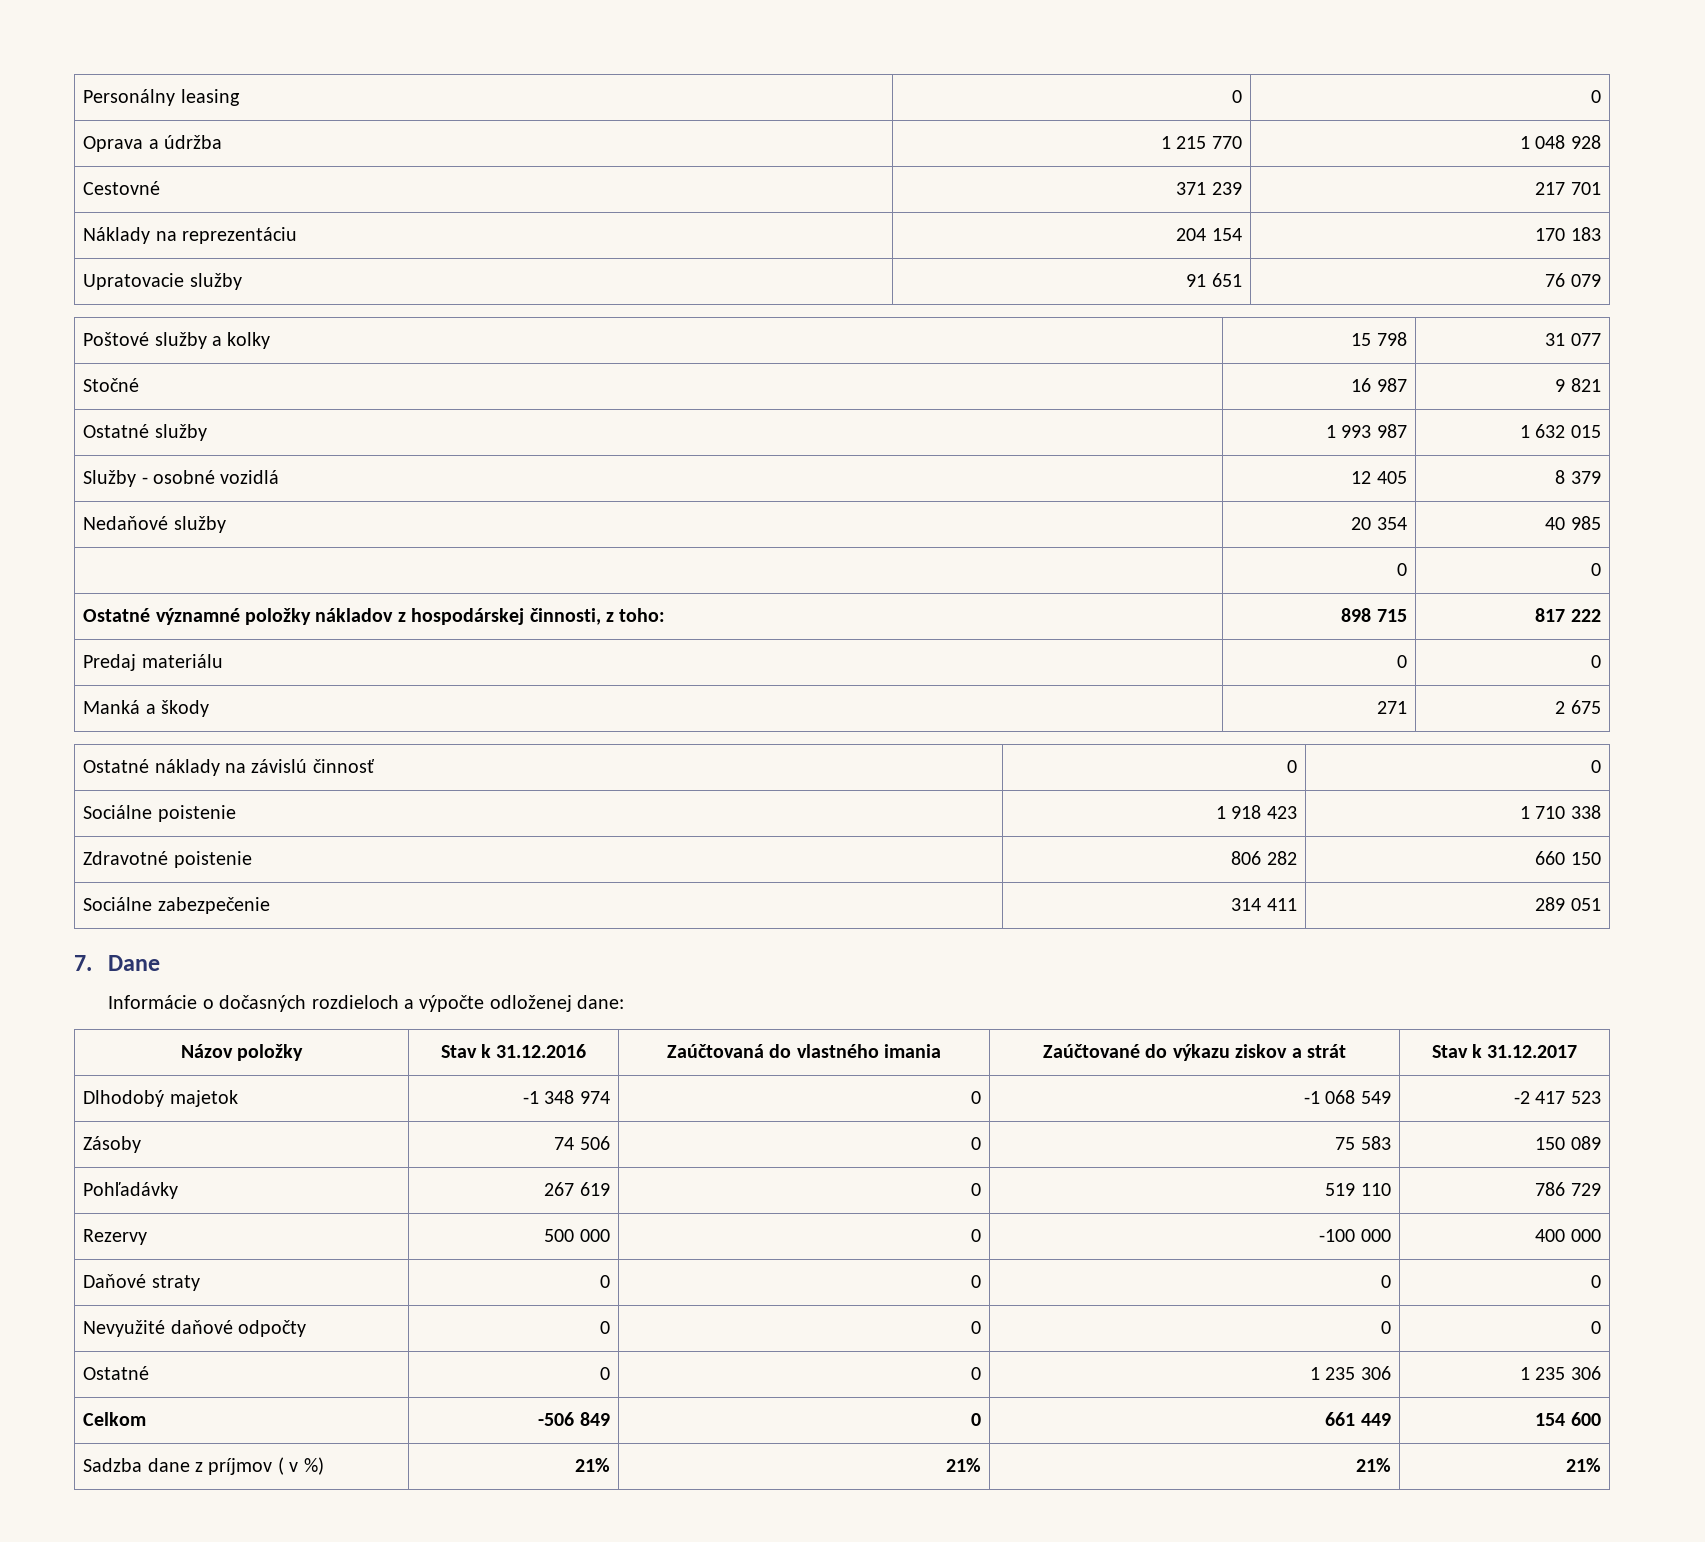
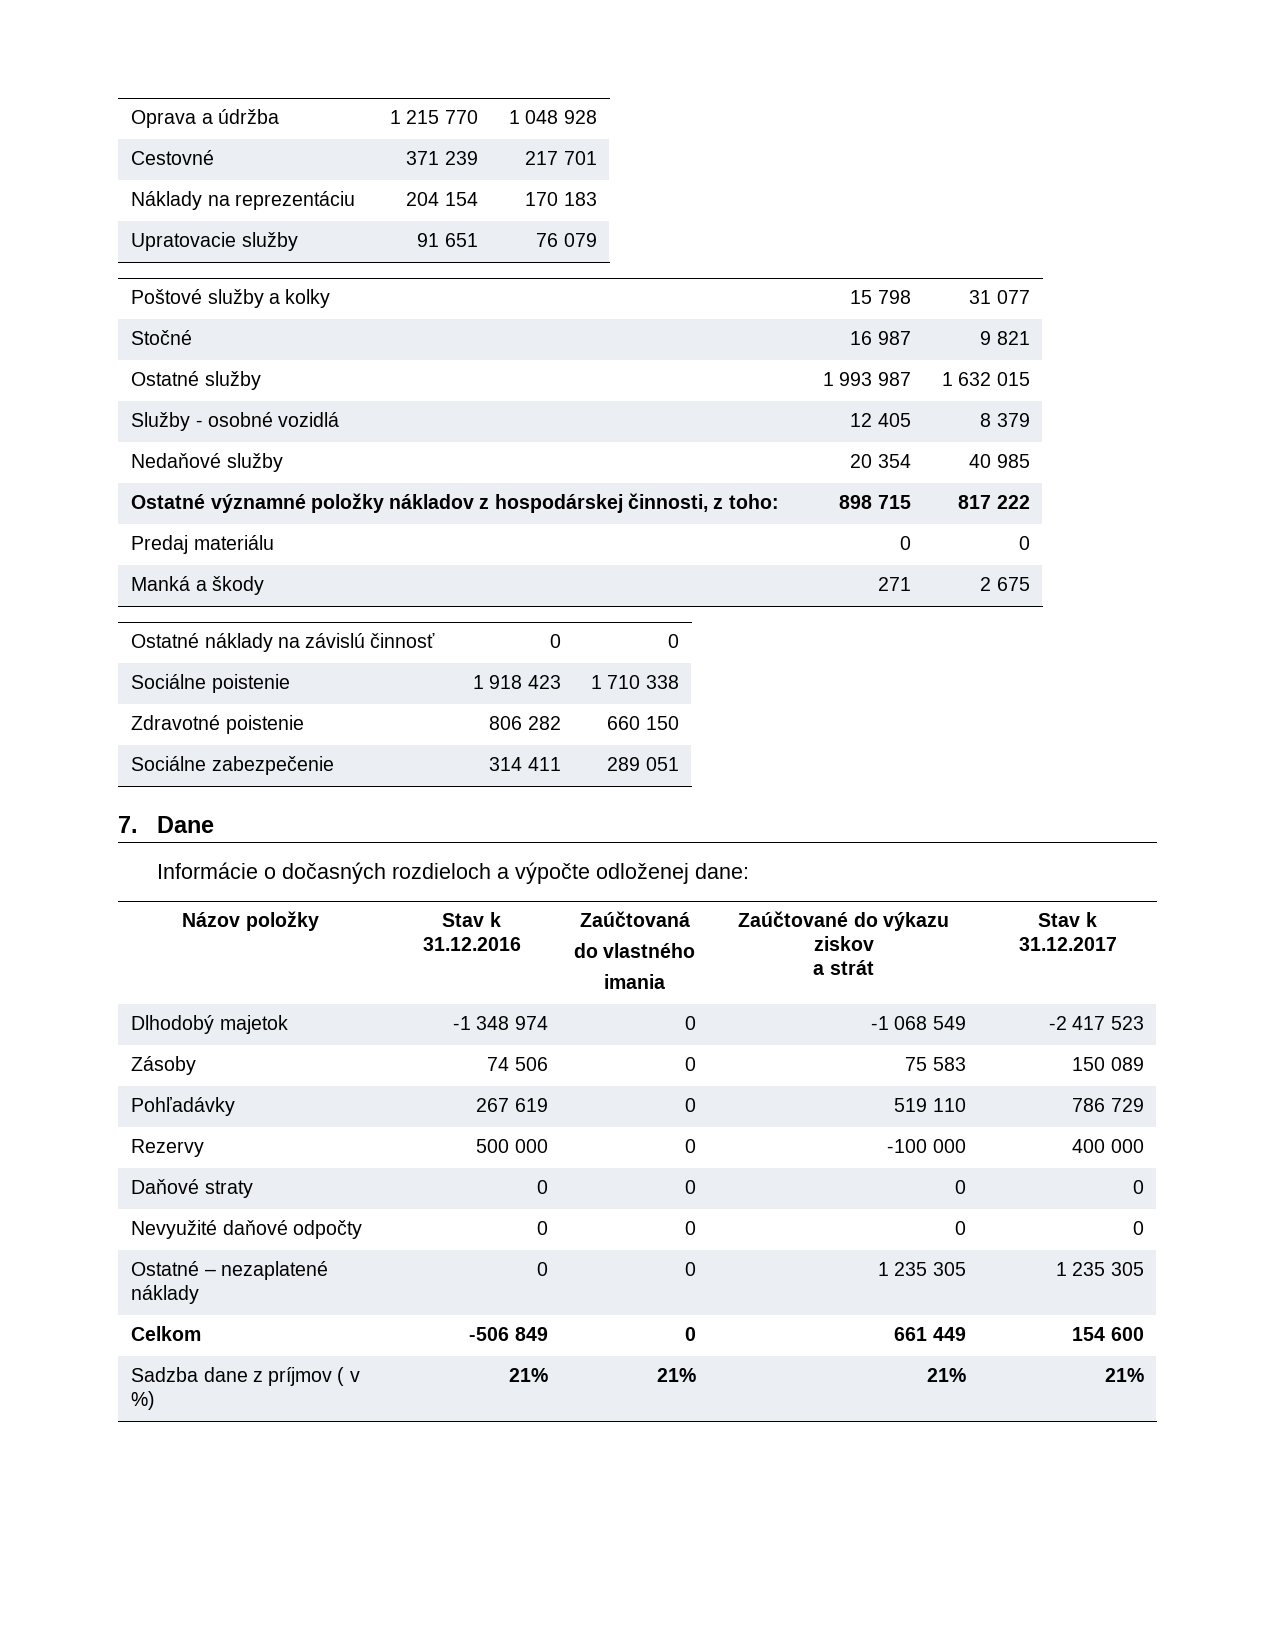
- Personálny leasing | 0 | 0
  Nedaňové služby | 20 354 | 40 985
- | 0 | 0
- Názov položky | Stav k 31.12.2016 | Zaúčtovaná do vlastného imania | Zaúčtované do výkazu ziskov a strát | Stav k 31.12.2017
+ Názov položky | Stav k 31.12.2016 | Zaúčtovaná
+ do vlastného
+ imania | Zaúčtované do výkazu ziskov
+ a strát | Stav k 31.12.2017
- Ostatné | 0 | 0 | 1 235 306 | 1 235 306
+ Ostatné – nezaplatené náklady | 0 | 0 | 1 235 305 | 1 235 305

